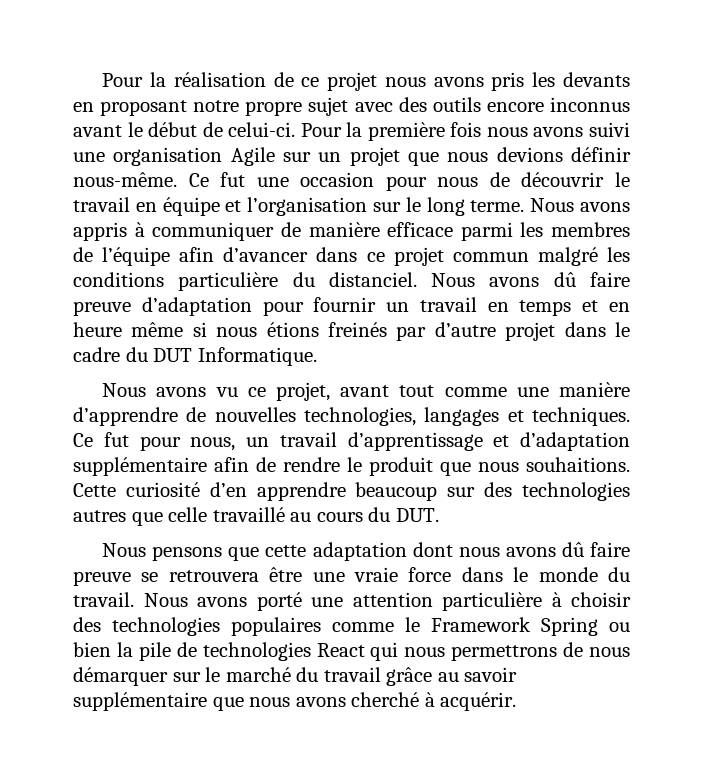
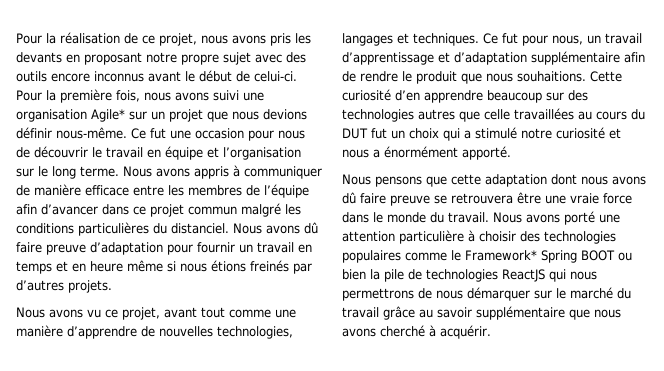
- Pour la réalisation de ce projet nous avons pris les devants en proposant notre propre sujet avec des outils encore inconnus avant le début de celui-ci.
+ Pour la réalisation de ce projet, nous avons pris les devants en proposant notre propre sujet avec des outils encore inconnus avant le début de celui-ci.
- Pour la première fois nous avons suivi une organisation Agile sur un projet que nous devions définir nous-même.
+ Pour la première fois, nous avons suivi une organisation Agile* sur un projet que nous devions définir nous-même.
- Nous avons appris à communiquer de manière efficace parmi les membres de l’équipe afin d’avancer dans ce projet commun malgré les conditions particulière du distanciel.
+ Nous avons appris à communiquer de manière efficace entre les membres de l’équipe afin d’avancer dans ce projet commun malgré les conditions particulières du distanciel.
- Nous avons dû faire preuve d’adaptation pour fournir un travail en temps et en heure même si nous étions freinés par d’autre projet dans le cadre du DUT Informatique.
+ Nous avons dû faire preuve d’adaptation pour fournir un travail en temps et en heure même si nous étions freinés par d’autres projets.
- Cette curiosité d’en apprendre beaucoup sur des technologies autres que celle travaillé au cours du DUT.
+ Cette curiosité d’en apprendre beaucoup sur des technologies autres que celle travaillées au cours du DUT fut un choix qui a stimulé notre curiosité et nous a énormément apporté.
- Nous avons porté une attention particulière à choisir des technologies populaires comme le Framework Spring ou bien la pile de technologies React qui nous permettrons de nous démarquer sur le marché du travail grâce au savoir supplémentaire que nous avons cherché à acquérir.
+ Nous avons porté une attention particulière à choisir des technologies populaires comme le Framework* Spring BOOT ou bien la pile de technologies ReactJS qui nous permettrons de nous démarquer sur le marché du travail grâce au savoir supplémentaire que nous avons cherché à acquérir.

